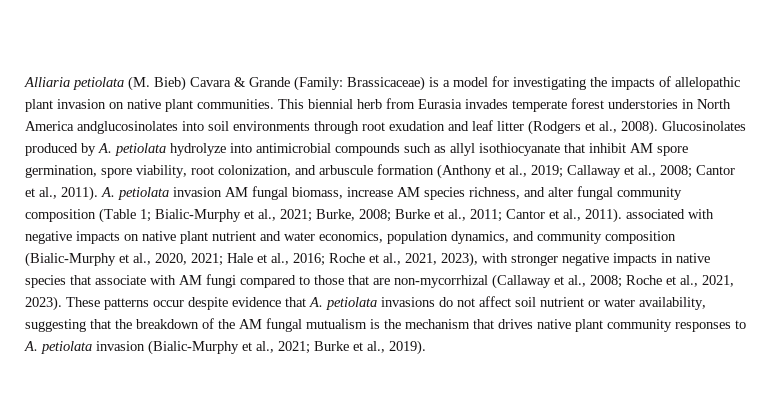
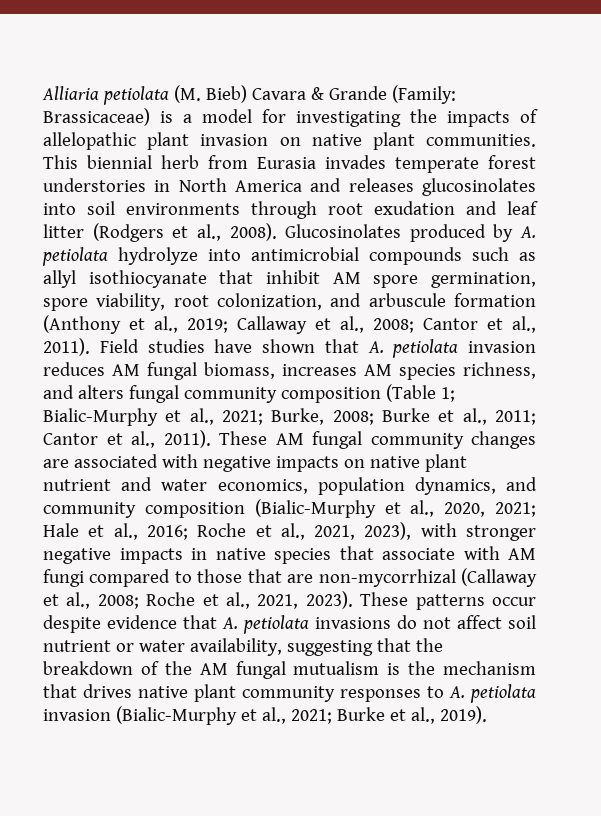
- This biennial herb from Eurasia invades temperate forest understories in North America andglucosinolates into soil environments through root exudation and leaf litter (Rodgers et al., 2008).
+ This biennial herb from Eurasia invades temperate forest understories in North America and releases glucosinolates into soil environments through root exudation and leaf litter (Rodgers et al., 2008).
- A. petiolata invasion AM fungal biomass, increase AM species richness, and alter fungal community composition (Table 1;
+ Field studies have shown that A. petiolata invasion reduces AM fungal biomass, increases AM species richness, and alters fungal community composition (Table 1;
- Cantor et al., 2011). associated with negative impacts on native plant nutrient and water economics, population dynamics, and community composition (Bialic-Murphy et al., 2020, 2021;
+ Cantor et al., 2011). These AM fungal community changes are associated with negative impacts on native plant nutrient and water economics, population dynamics, and community composition (Bialic-Murphy et al., 2020, 2021;

